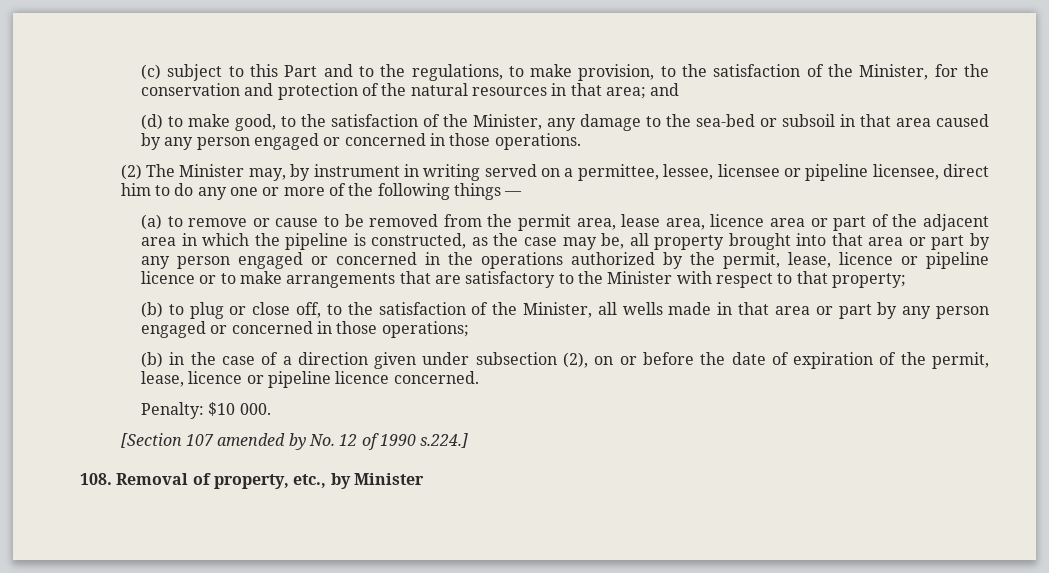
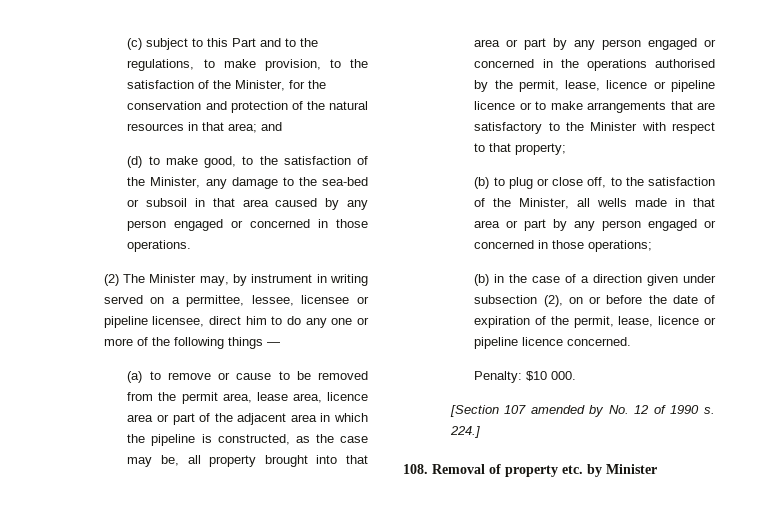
- (a) to remove or cause to be removed from the permit area, lease area, licence area or part of the adjacent area in which the pipeline is constructed, as the case may be, all property brought into that area or part by any person engaged or concerned in the operations authorized by the permit, lease, licence or pipeline licence or to make arrangements that are satisfactory to the Minister with respect to that property;
+ (a) to remove or cause to be removed from the permit area, lease area, licence area or part of the adjacent area in which the pipeline is constructed, as the case may be, all property brought into that area or part by any person engaged or concerned in the operations authorised by the permit, lease, licence or pipeline licence or to make arrangements that are satisfactory to the Minister with respect to that property;
- [Section 107 amended by No. 12 of 1990 s.224.]
+ [Section 107 amended by No. 12 of 1990 s. 224.]
- 108. Removal of property, etc., by Minister
+ 108. Removal of property etc. by Minister

